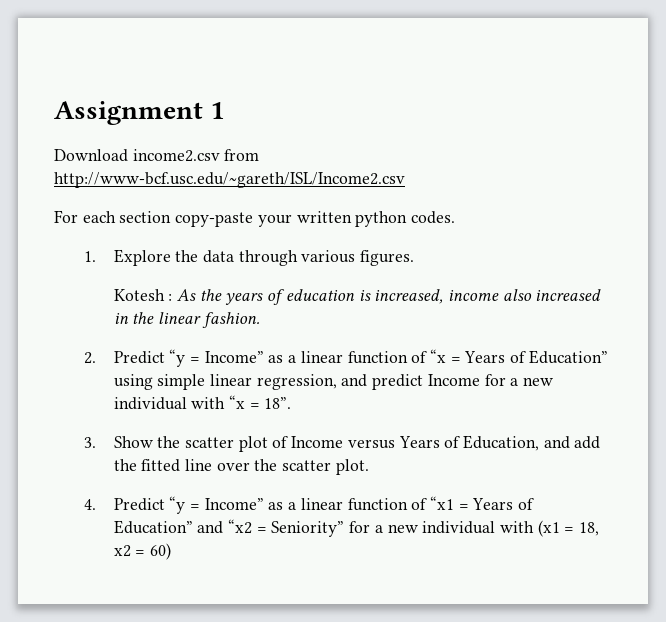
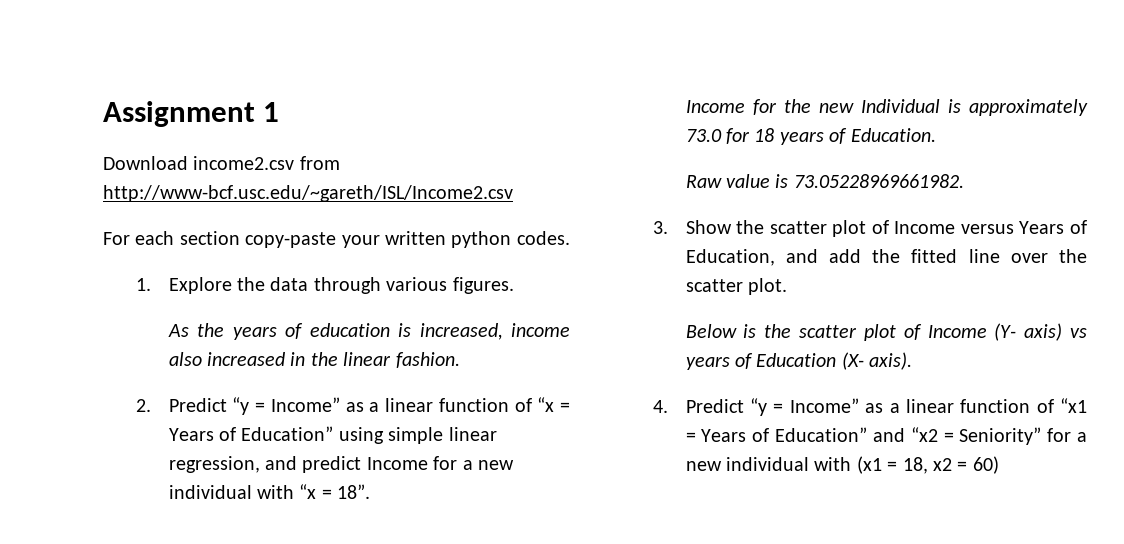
- Kotesh : As the years of education is increased, income also increased in the linear fashion.
+ As the years of education is increased, income also increased in the linear fashion.
+ Income for the new Individual is approximately 73.0 for 18 years of Education.
+ Raw value is 73.05228969661982.
+ Below is the scatter plot of Income (Y- axis) vs years of Education (X- axis).

